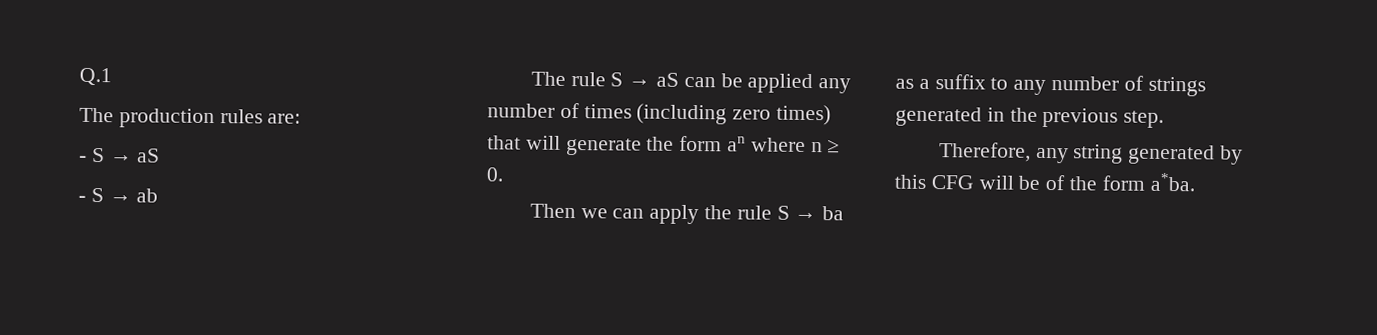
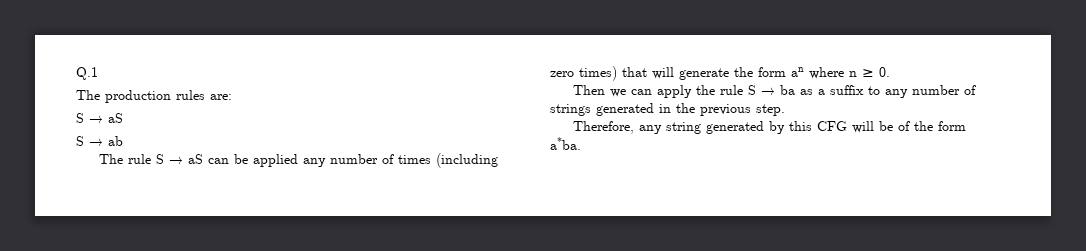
  The production rules are:
- - S → aS
+ S → aS
- - S → ab
+ S → ab

